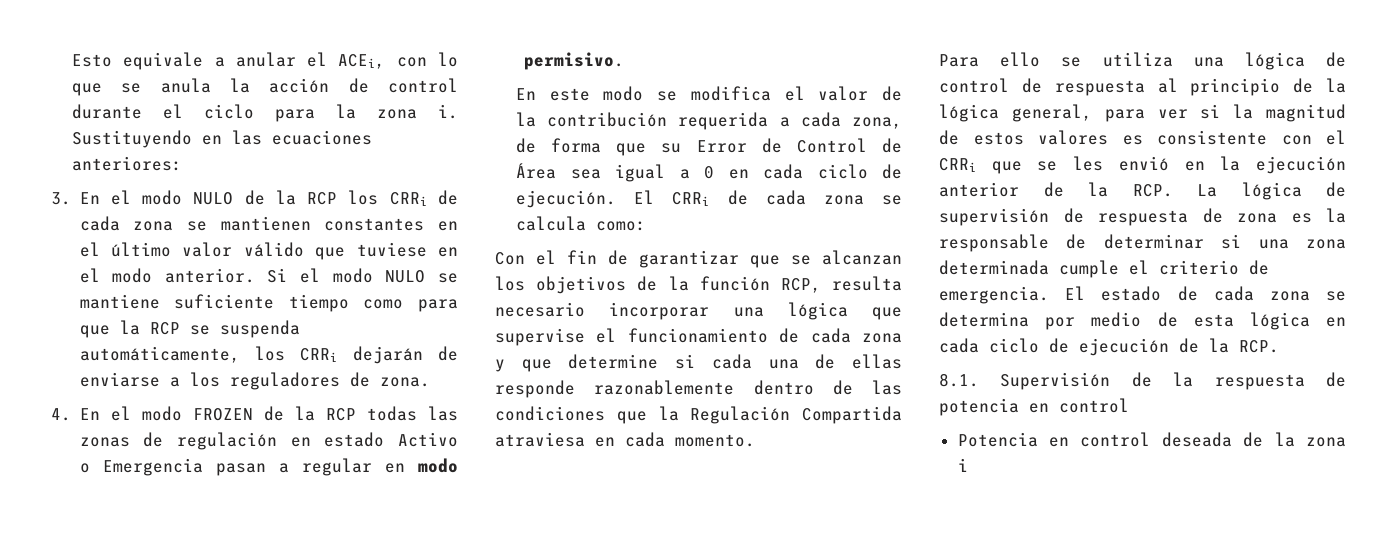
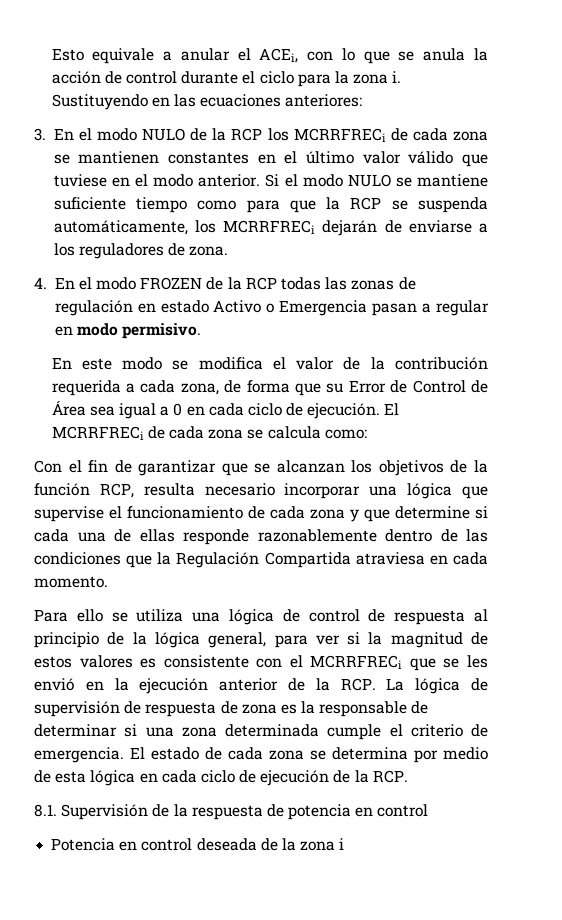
- 3. En el modo NULO de la RCP los CRRi de cada zona se mantienen constantes en el último valor válido que tuviese en el modo anterior.
+ 3. En el modo NULO de la RCP los MCRRFRECi de cada zona se mantienen constantes en el último valor válido que tuviese en el modo anterior.
- Si el modo NULO se mantiene suficiente tiempo como para que la RCP se suspenda automáticamente, los CRRi dejarán de enviarse a los reguladores de zona.
+ Si el modo NULO se mantiene suficiente tiempo como para que la RCP se suspenda automáticamente, los MCRRFRECi dejarán de enviarse a los reguladores de zona.
- El CRRi de cada zona se calcula como:
+ El MCRRFRECi de cada zona se calcula como:
- Para ello se utiliza una lógica de control de respuesta al principio de la lógica general, para ver si la magnitud de estos valores es consistente con el CRRi que se les envió en la ejecución anterior de la RCP. La lógica de supervisión de respuesta de zona es la responsable de determinar si una zona determinada cumple el criterio de emergencia.
+ Para ello se utiliza una lógica de control de respuesta al principio de la lógica general, para ver si la magnitud de estos valores es consistente con el MCRRFRECi que se les envió en la ejecución anterior de la RCP. La lógica de supervisión de respuesta de zona es la responsable de determinar si una zona determinada cumple el criterio de emergencia.

